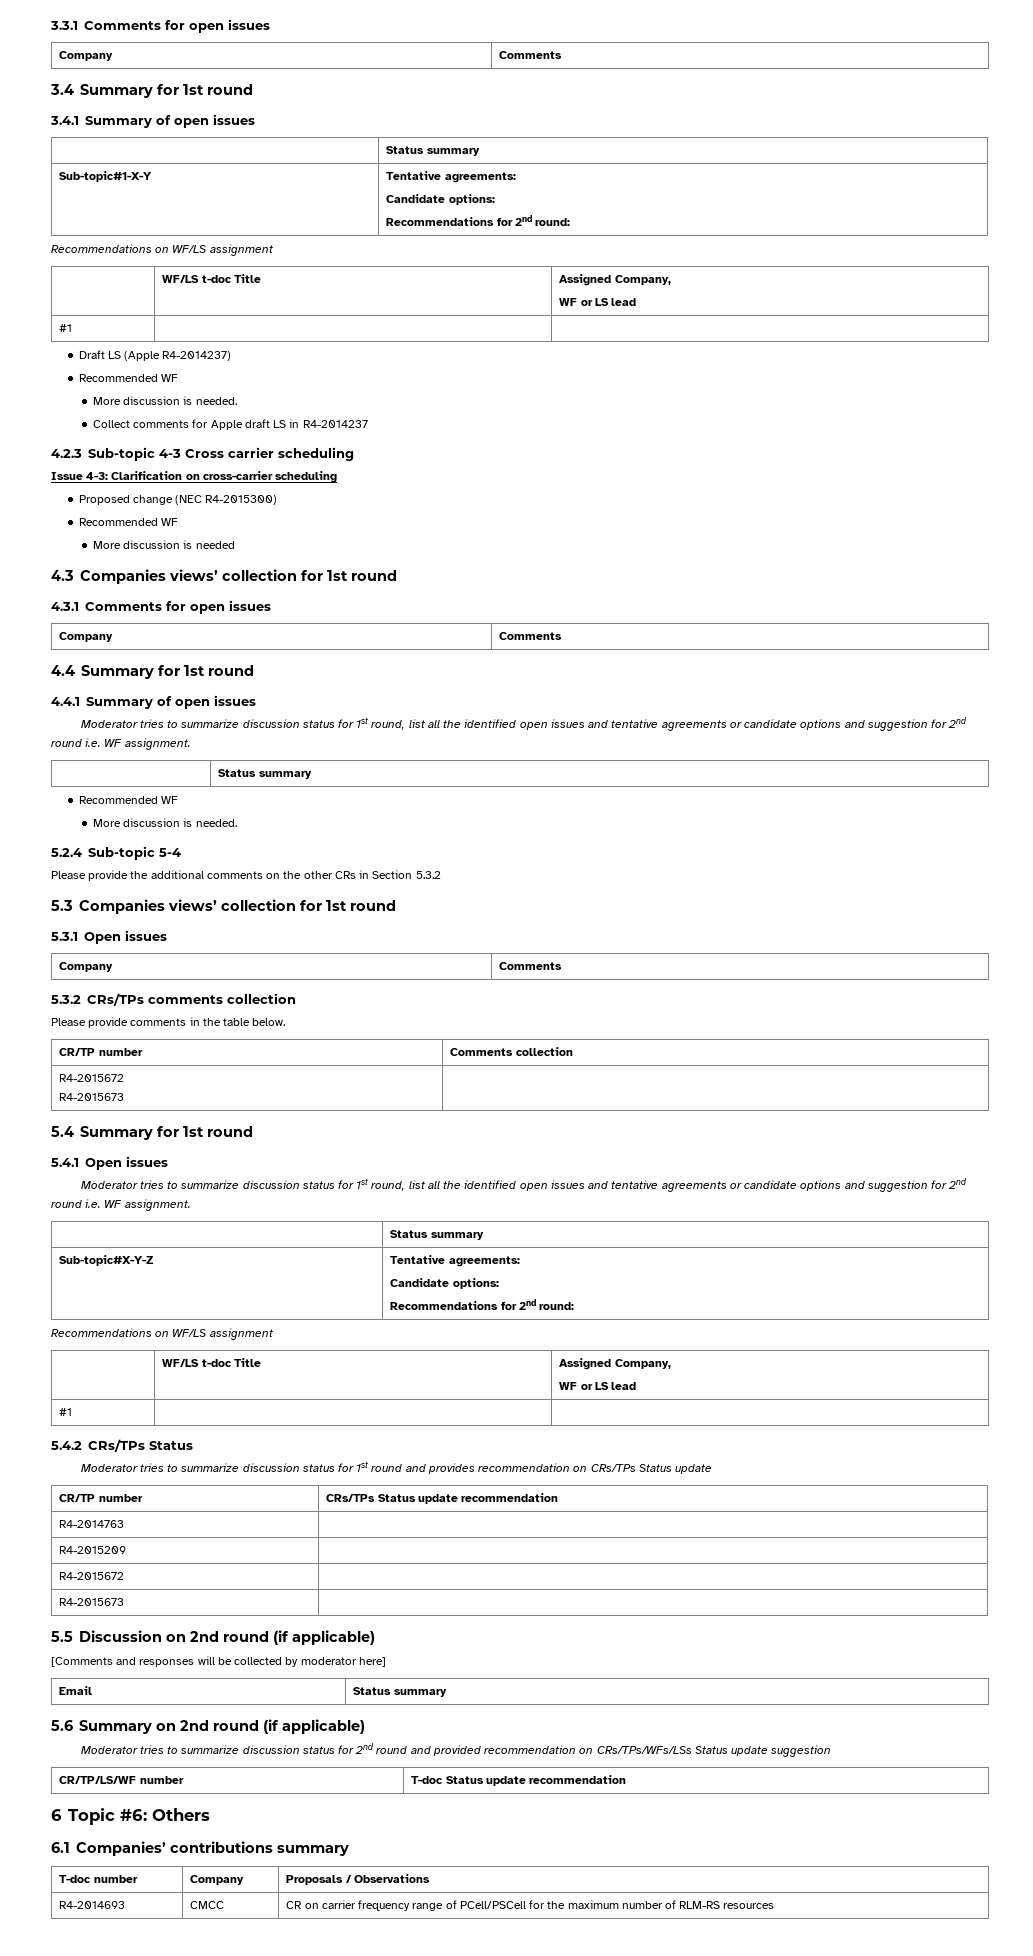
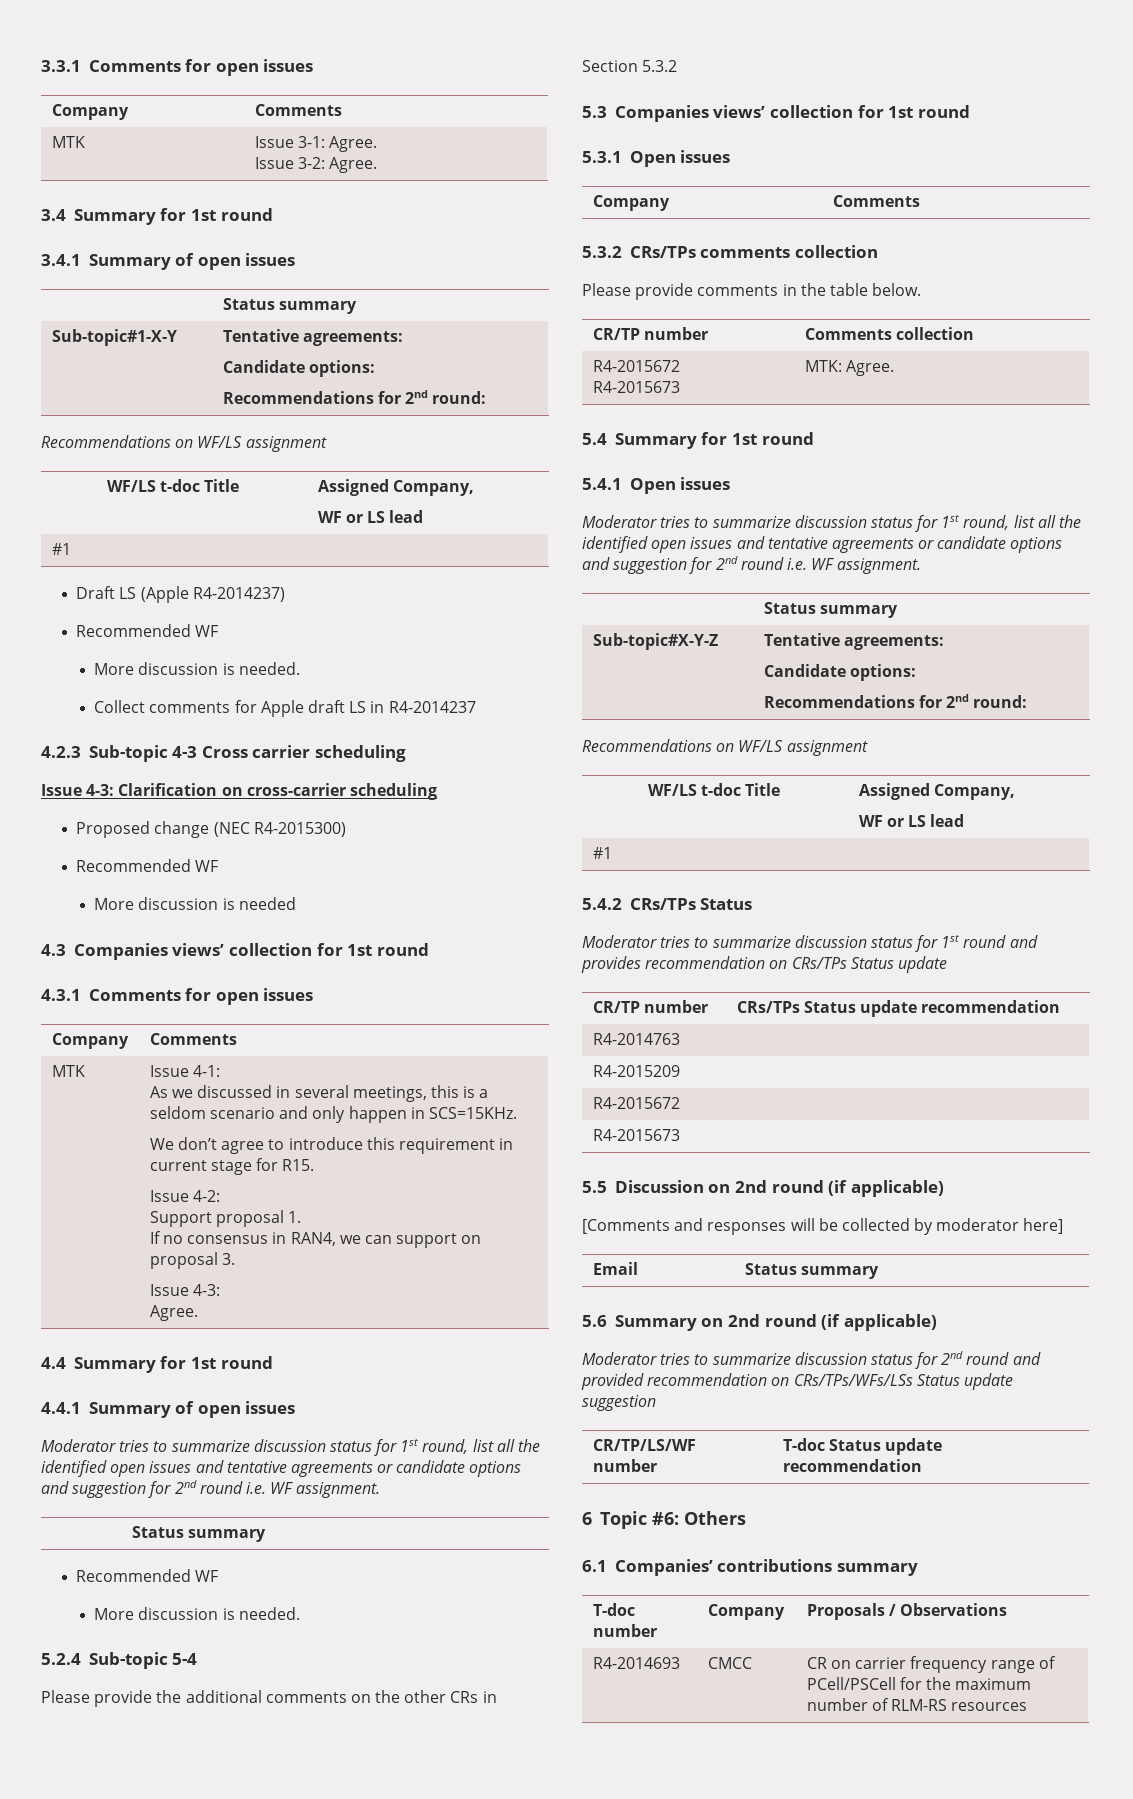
+ MTK | Issue 3-1: Agree.
+ Issue 3-2: Agree.
+ MTK | Issue 4-1:
+ As we discussed in several meetings, this is a seldom scenario and only happen in SCS=15KHz.
+ We don’t agree to introduce this requirement in current stage for R15.
+ Issue 4-2:
+ Support proposal 1.
+ If no consensus in RAN4, we can support on proposal 3.
+ Issue 4-3:
+ Agree.
  CR/TP number | Comments collection
  R4-2015672
- R4-2015673 |
+ R4-2015673 | MTK: Agree.

